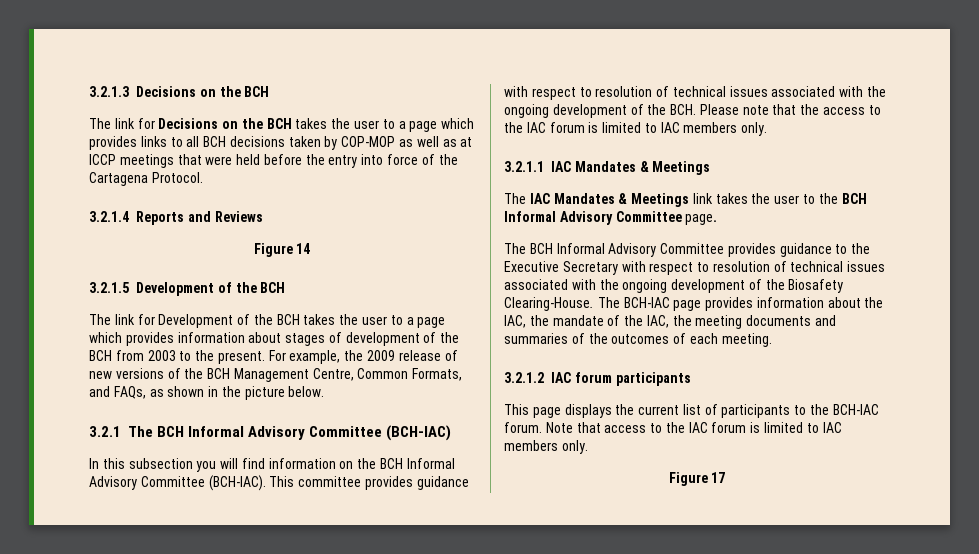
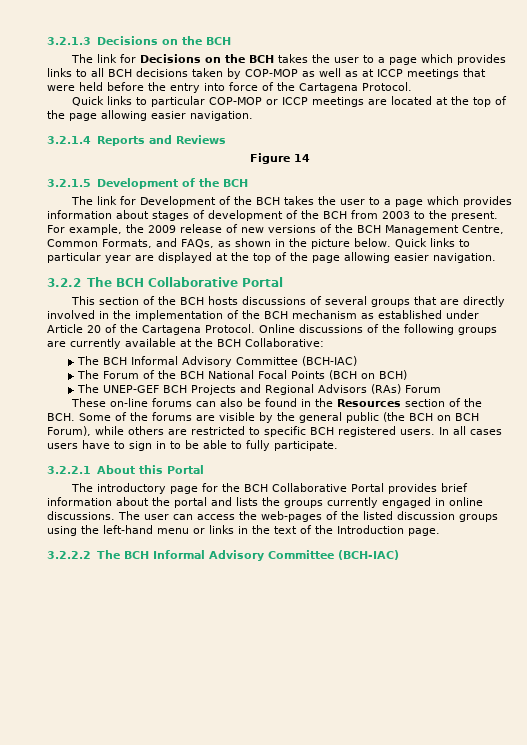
+ Quick links to particular COP-MOP or ICCP meetings are located at the top of the page allowing easier navigation.
- For example, the 2009 release of new versions of the BCH Management Centre, Common Formats, and FAQs, as shown in the picture below.
- 3.2.1 The BCH Informal Advisory Committee (BCH-IAC)
- In this subsection you will find information on the BCH Informal Advisory Committee (BCH-IAC). This committee provides guidance with respect to resolution of technical issues associated with the ongoing development of the BCH. Please note that the access to the IAC forum is limited to IAC members only.
- 3.2.1.1 IAC Mandates & Meetings
- The IAC Mandates & Meetings link takes the user to the BCH Informal Advisory Committee page.
- The BCH Informal Advisory Committee provides guidance to the Executive Secretary with respect to resolution of technical issues associated with the ongoing development of the Biosafety Clearing-House. The BCH-IAC page provides information about the IAC, the mandate of the IAC, the meeting documents and summaries of the outcomes of each meeting.
- 3.2.1.2 IAC forum participants
- This page displays the current list of participants to the BCH-IAC forum. Note that access to the IAC forum is limited to IAC members only.
- Figure 17
+ For example, the 2009 release of new versions of the BCH Management Centre, Common Formats, and FAQs, as shown in the picture below. Quick links to particular year are displayed at the top of the page allowing easier navigation.
+ 3.2.2 The BCH Collaborative Portal
+ This section of the BCH hosts discussions of several groups that are directly involved in the implementation of the BCH mechanism as established under Article 20 of the Cartagena Protocol. Online discussions of the following groups are currently available at the BCH Collaborative:
+ The BCH Informal Advisory Committee (BCH-IAC)
+ The Forum of the BCH National Focal Points (BCH on BCH)
+ The UNEP-GEF BCH Projects and Regional Advisors (RAs) Forum
+ These on-line forums can also be found in the Resources section of the BCH. Some of the forums are visible by the general public (the BCH on BCH Forum), while others are restricted to specific BCH registered users. In all cases users have to sign in to be able to fully participate.
+ 3.2.2.1 About this Portal
+ The introductory page for the BCH Collaborative Portal provides brief information about the portal and lists the groups currently engaged in online discussions. The user can access the web-pages of the listed discussion groups using the left-hand menu or links in the text of the Introduction page.
+ 3.2.2.2 The BCH Informal Advisory Committee (BCH-IAC)

